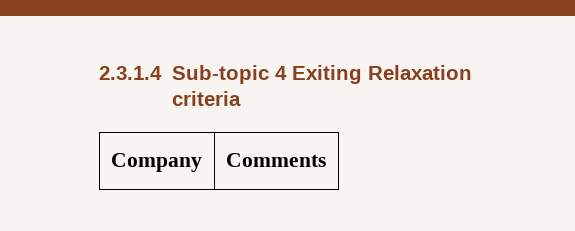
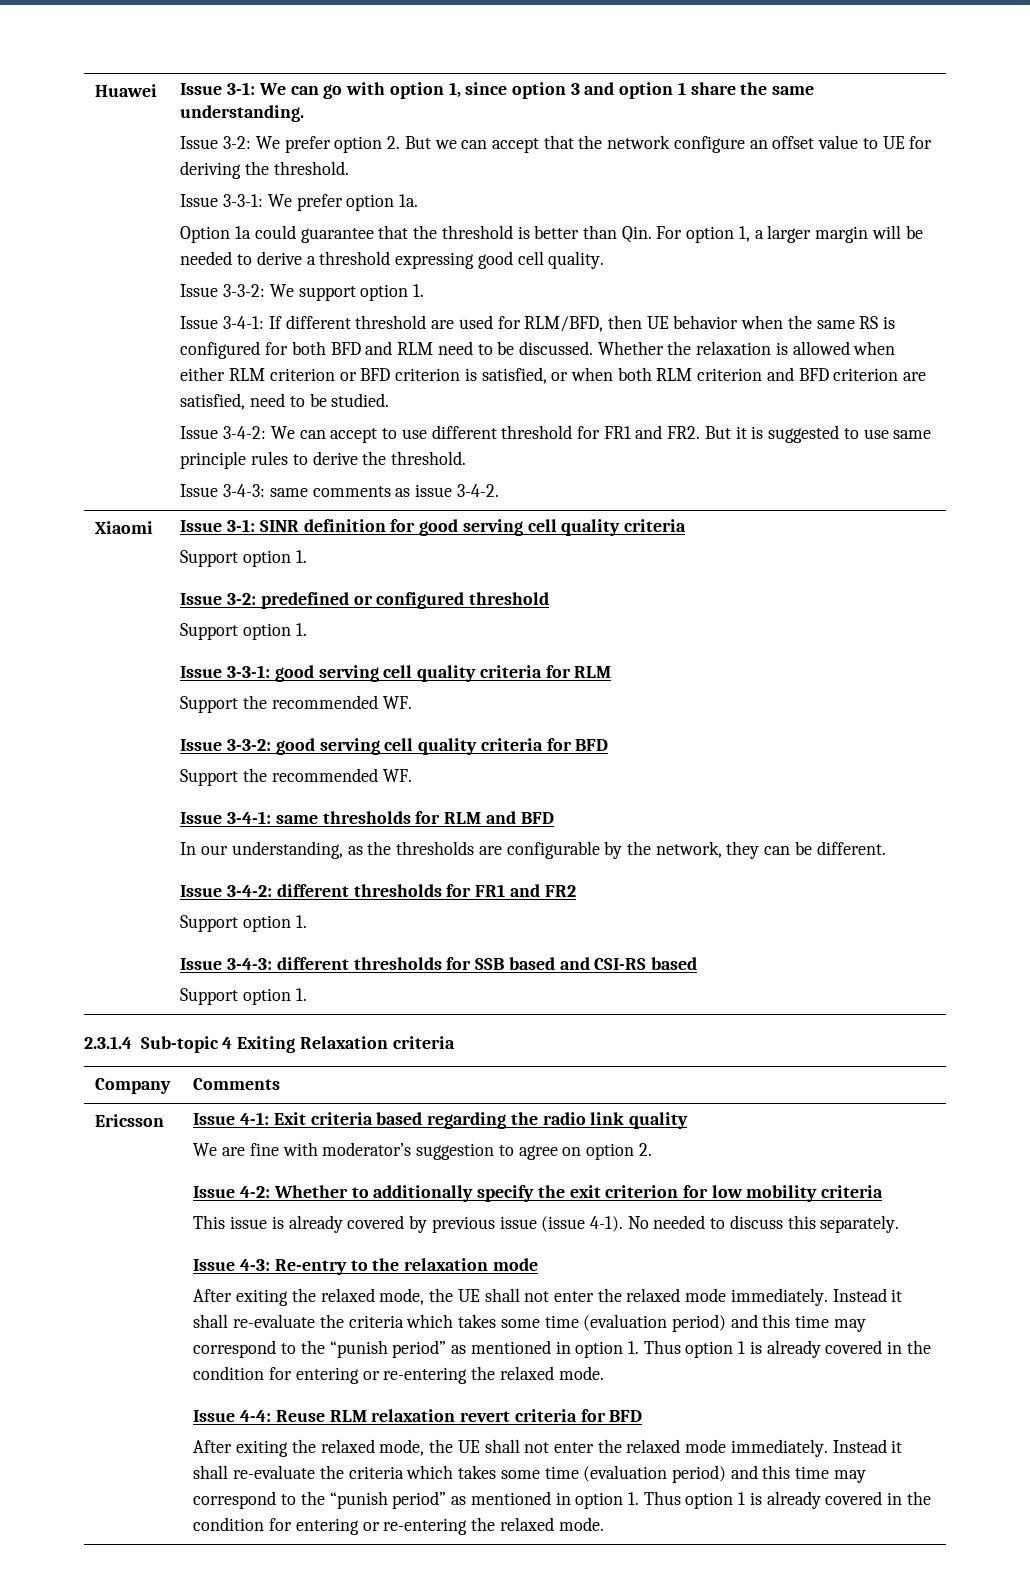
+ Huawei | Issue 3-1: We can go with option 1, since option 3 and option 1 share the same understanding.
+ Issue 3-2: We prefer option 2. But we can accept that the network configure an offset value to UE for deriving the threshold.
+ Issue 3-3-1: We prefer option 1a.
+ Option 1a could guarantee that the threshold is better than Qin. For option 1, a larger margin will be needed to derive a threshold expressing good cell quality.
+ Issue 3-3-2: We support option 1.
+ Issue 3-4-1: If different threshold are used for RLM/BFD, then UE behavior when the same RS is configured for both BFD and RLM need to be discussed. Whether the relaxation is allowed when either RLM criterion or BFD criterion is satisfied, or when both RLM criterion and BFD criterion are satisfied, need to be studied.
+ Issue 3-4-2: We can accept to use different threshold for FR1 and FR2. But it is suggested to use same principle rules to derive the threshold.
+ Issue 3-4-3: same comments as issue 3-4-2.
+ Xiaomi | Issue 3-1: SINR definition for good serving cell quality criteria
+ Support option 1.
+ Issue 3-2: predefined or configured threshold
+ Support option 1.
+ Issue 3-3-1: good serving cell quality criteria for RLM
+ Support the recommended WF.
+ Issue 3-3-2: good serving cell quality criteria for BFD
+ Support the recommended WF.
+ Issue 3-4-1: same thresholds for RLM and BFD
+ In our understanding, as the thresholds are configurable by the network, they can be different.
+ Issue 3-4-2: different thresholds for FR1 and FR2
+ Support option 1.
+ Issue 3-4-3: different thresholds for SSB based and CSI-RS based
+ Support option 1.
+ Ericsson | Issue 4-1: Exit criteria based regarding the radio link quality
+ We are fine with moderator’s suggestion to agree on option 2.
+ Issue 4-2: Whether to additionally specify the exit criterion for low mobility criteria
+ This issue is already covered by previous issue (issue 4-1). No needed to discuss this separately.
+ Issue 4-3: Re-entry to the relaxation mode
+ After exiting the relaxed mode, the UE shall not enter the relaxed mode immediately. Instead it shall re-evaluate the criteria which takes some time (evaluation period) and this time may correspond to the “punish period” as mentioned in option 1. Thus option 1 is already covered in the condition for entering or re-entering the relaxed mode.
+ Issue 4-4: Reuse RLM relaxation revert criteria for BFD
+ After exiting the relaxed mode, the UE shall not enter the relaxed mode immediately. Instead it shall re-evaluate the criteria which takes some time (evaluation period) and this time may correspond to the “punish period” as mentioned in option 1. Thus option 1 is already covered in the condition for entering or re-entering the relaxed mode.

